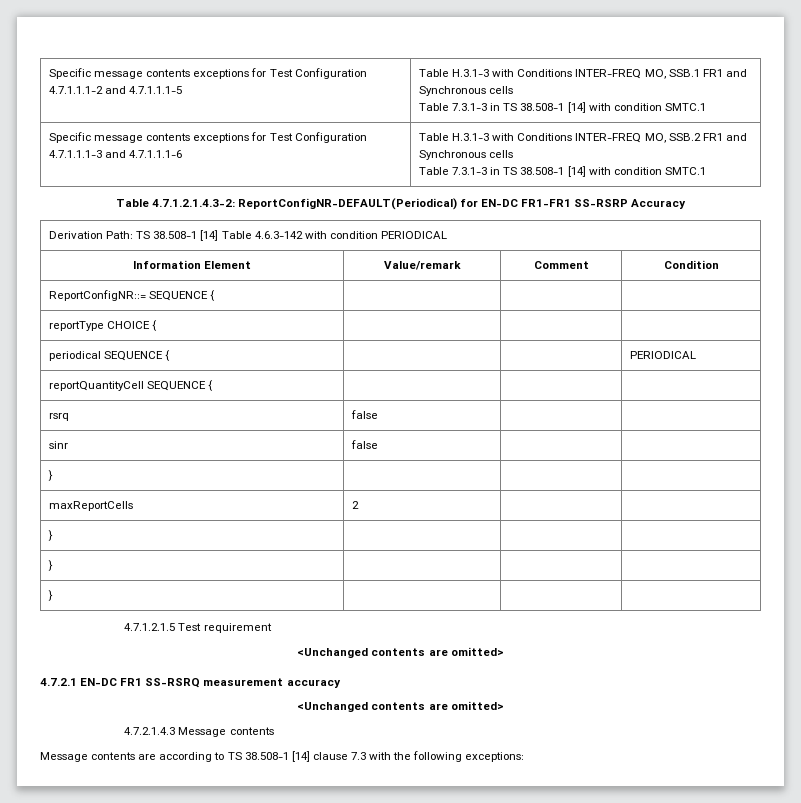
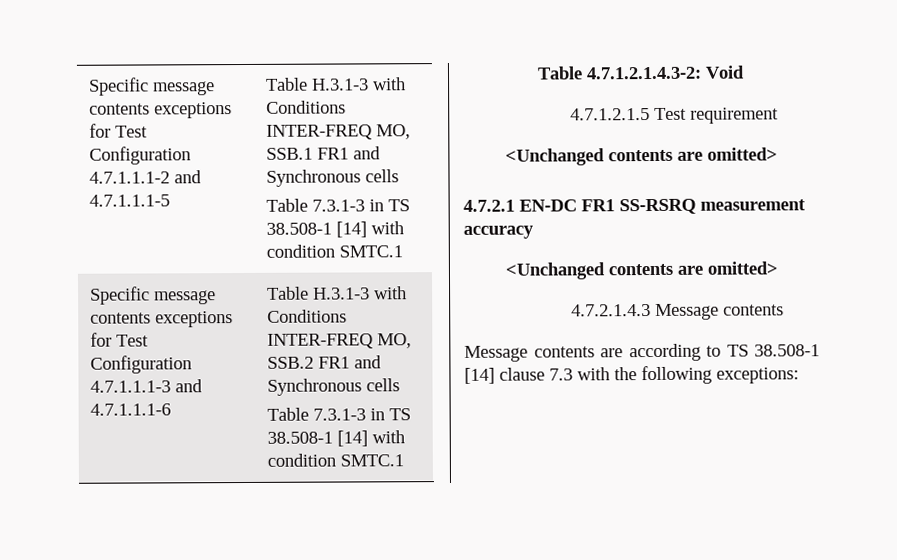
- Table 4.7.1.2.1.4.3-2: ReportConfigNR-DEFAULT(Periodical) for EN-DC FR1-FR1 SS-RSRP Accuracy
- Derivation Path: TS 38.508-1 [14] Table 4.6.3-142 with condition PERIODICAL
- Information Element | Value/remark | Comment | Condition
- ReportConfigNR::= SEQUENCE { | | |
- reportType CHOICE { | | |
- periodical SEQUENCE { | | | PERIODICAL
- reportQuantityCell SEQUENCE { | | |
- rsrq | false | |
- sinr | false | |
- } | | |
- maxReportCells | 2 | |
- } | | |
- } | | |
- } | | |
+ Table 4.7.1.2.1.4.3-2: Void

